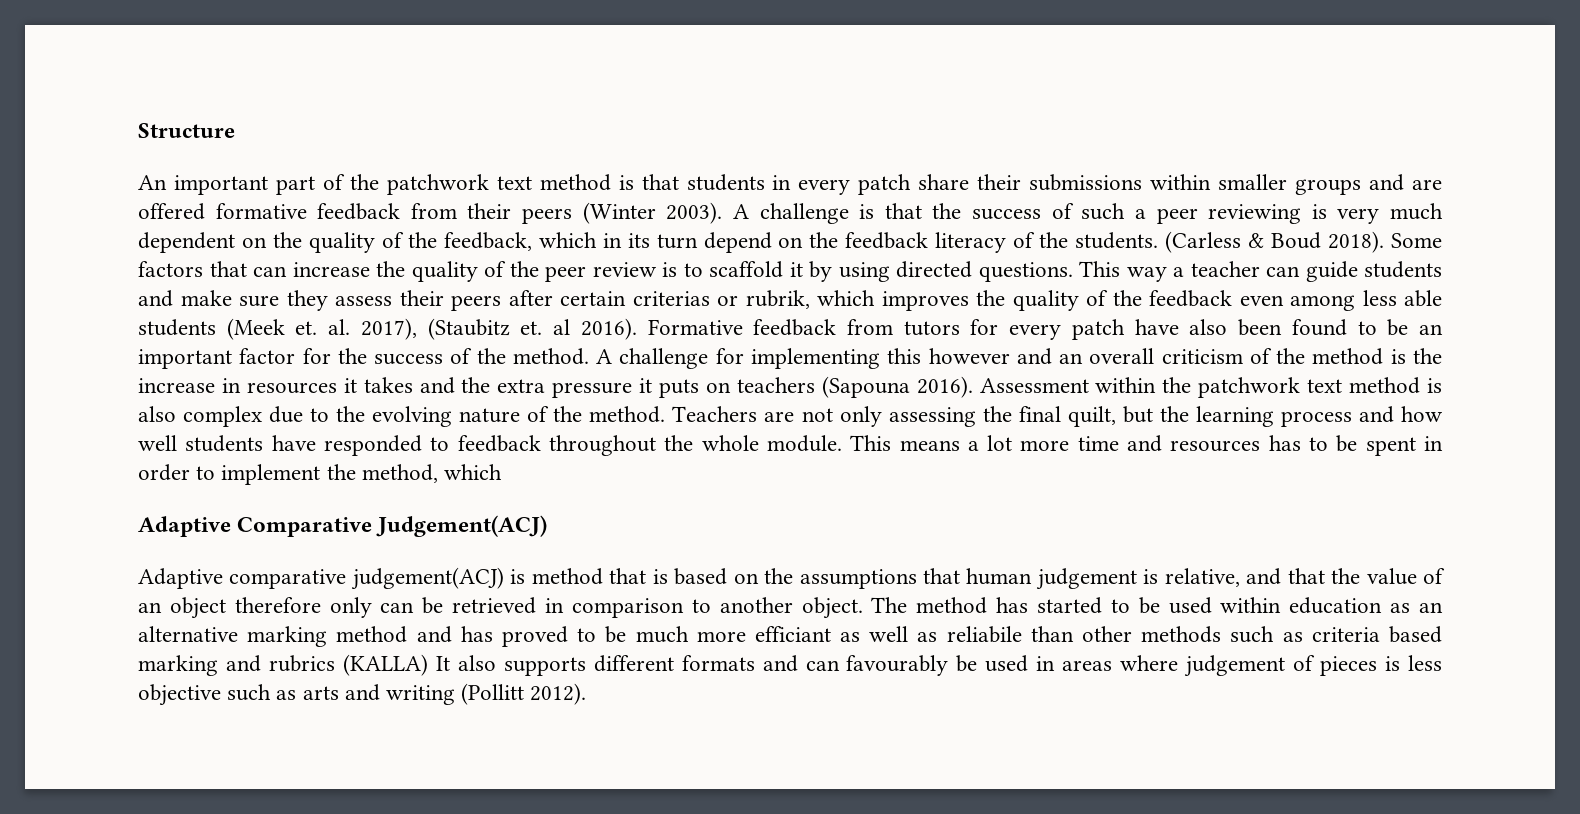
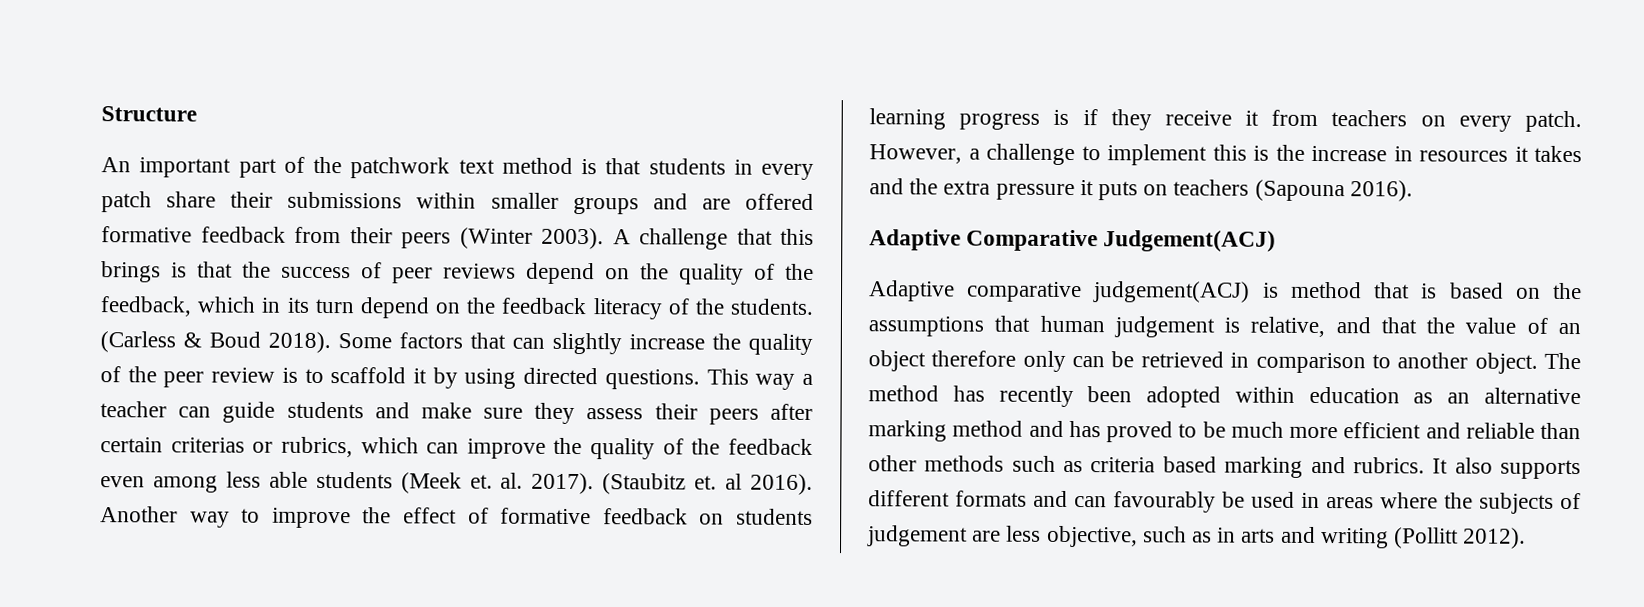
- A challenge is that the success of such a peer reviewing is very much dependent on the quality of the feedback, which in its turn depend on the feedback literacy of the students.
+ A challenge that this brings is that the success of peer reviews depend on the quality of the feedback, which in its turn depend on the feedback literacy of the students.
- Some factors that can increase the quality of the peer review is to scaffold it by using directed questions.
+ Some factors that can slightly increase the quality of the peer review is to scaffold it by using directed questions.
- This way a teacher can guide students and make sure they assess their peers after certain criterias or rubrik, which improves the quality of the feedback even among less able students (Meek et. al. 2017), (Staubitz et. al 2016).
+ This way a teacher can guide students and make sure they assess their peers after certain criterias or rubrics, which can improve the quality of the feedback even among less able students (Meek et. al. 2017). (Staubitz et. al 2016).
- Formative feedback from tutors for every patch have also been found to be an important factor for the success of the method. A challenge for implementing this however and an overall criticism of the method is the increase in resources it takes and the extra pressure it puts on teachers (Sapouna 2016). Assessment within the patchwork text method is also complex due to the evolving nature of the method. Teachers are not only assessing the final quilt, but the learning process and how well students have responded to feedback throughout the whole module. This means a lot more time and resources has to be spent in order to implement the method, which
+ Another way to improve the effect of formative feedback on students learning progress is if they receive it from teachers on every patch. However, a challenge to implement this is the increase in resources it takes and the extra pressure it puts on teachers (Sapouna 2016).
- The method has started to be used within education as an alternative marking method and has proved to be much more efficiant as well as reliabile than other methods such as criteria based marking and rubrics (KALLA) It also supports different formats and can favourably be used in areas where judgement of pieces is less objective such as arts and writing (Pollitt 2012).
+ The method has recently been adopted within education as an alternative marking method and has proved to be much more efficient and reliable than other methods such as criteria based marking and rubrics. It also supports different formats and can favourably be used in areas where the subjects of judgement are less objective, such as in arts and writing (Pollitt 2012).

